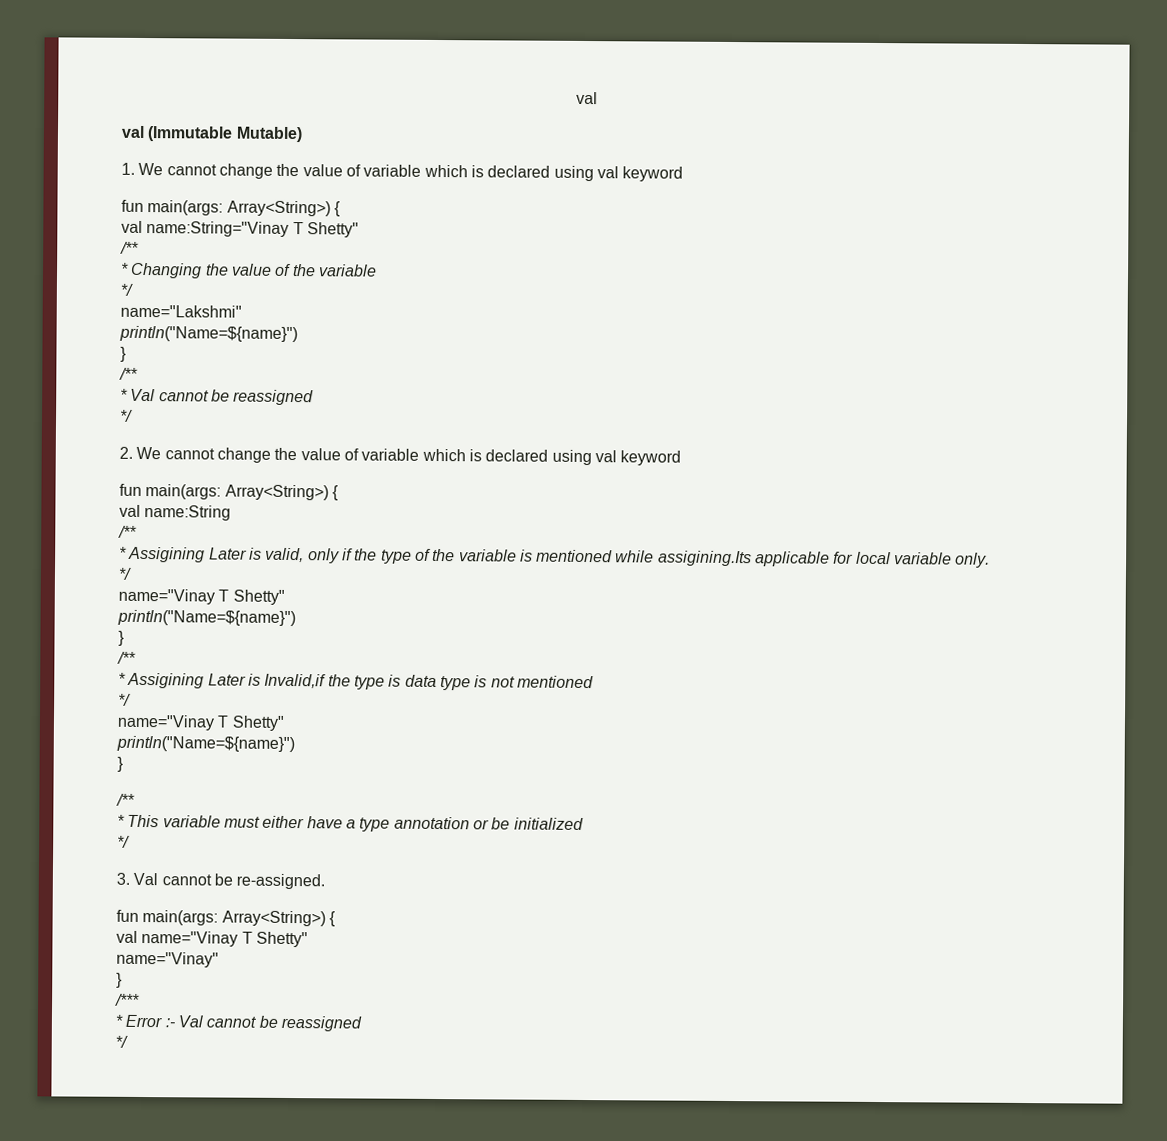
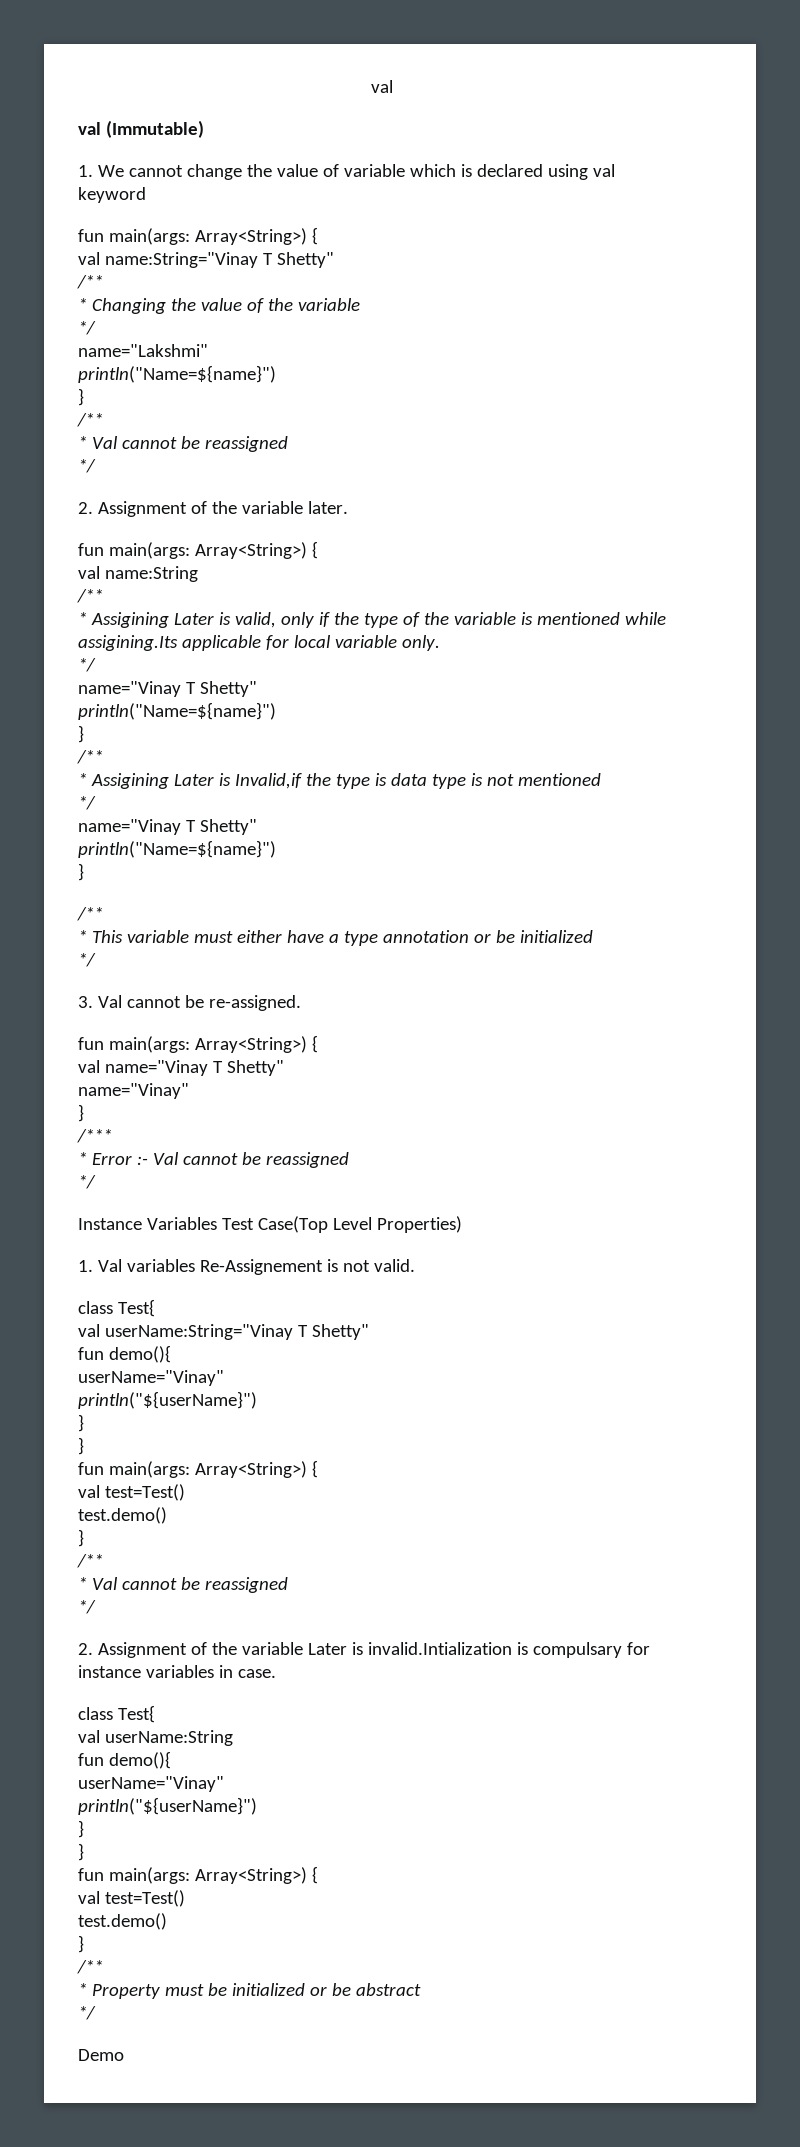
- val (Immutable Mutable)
+ val (Immutable)
- 2. We cannot change the value of variable which is declared using val keyword
+ 2. Assignment of the variable later.
+ Instance Variables Test Case(Top Level Properties)
+ 1. Val variables Re-Assignement is not valid.
+ class Test{
+ val userName:String="Vinay T Shetty"
+ fun demo(){
+ userName="Vinay"
+ println("${userName}")
+ }
+ }
+ fun main(args: Array<String>) {
+ val test=Test()
+ test.demo()
+ }
+ /**
+ * Val cannot be reassigned
+ */
+ 2. Assignment of the variable Later is invalid.Intialization is compulsary for instance variables in case.
+ class Test{
+ val userName:String
+ fun demo(){
+ userName="Vinay"
+ println("${userName}")
+ }
+ }
+ fun main(args: Array<String>) {
+ val test=Test()
+ test.demo()
+ }
+ /**
+ * Property must be initialized or be abstract
+ */
+ Demo

